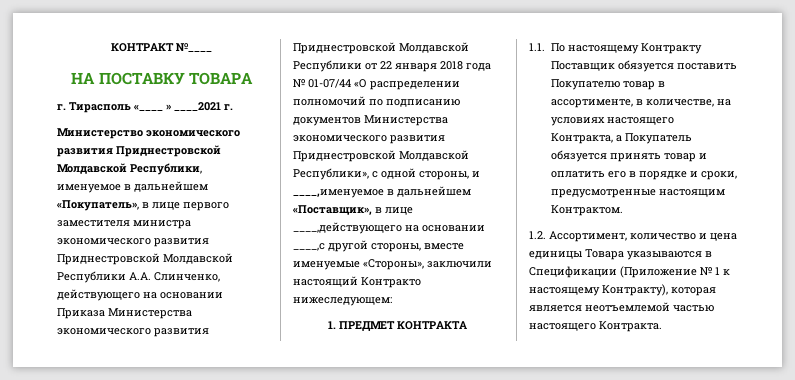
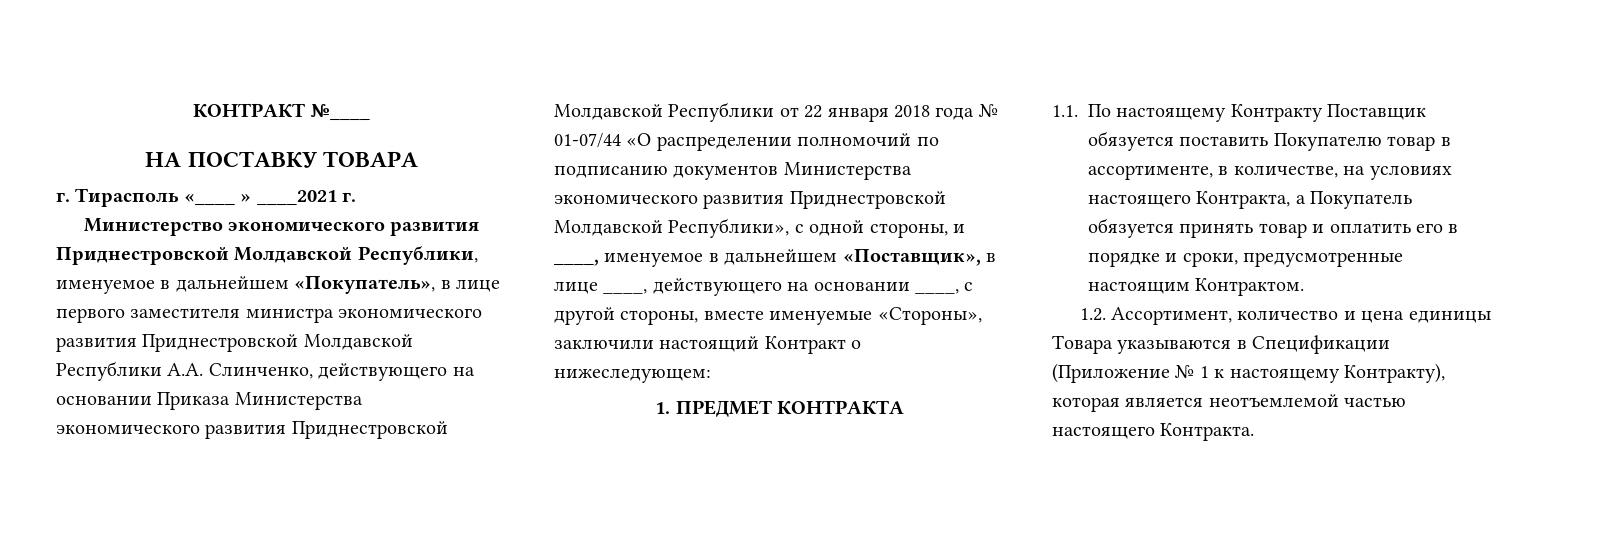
- Министерство экономического развития Приднестровской Молдавской Республики, именуемое в дальнейшем «Покупатель», в лице первого заместителя министра экономического развития Приднестровской Молдавской Республики А.А. Слинченко, действующего на основании Приказа Министерства экономического развития Приднестровской Молдавской Республики от 22 января 2018 года № 01-07/44 «О распределении полномочий по подписанию документов Министерства экономического развития Приднестровской Молдавской Республики», с одной стороны, и ____,именуемое в дальнейшем «Поставщик», в лице ____,действующего на основании ____,с другой стороны, вместе именуемые «Стороны», заключили настоящий Контракто нижеследующем:
+ Министерство экономического развития Приднестровской Молдавской Республики, именуемое в дальнейшем «Покупатель», в лице первого заместителя министра экономического развития Приднестровской Молдавской Республики А.А. Слинченко, действующего на основании Приказа Министерства экономического развития Приднестровской Молдавской Республики от 22 января 2018 года № 01-07/44 «О распределении полномочий по подписанию документов Министерства экономического развития Приднестровской Молдавской Республики», с одной стороны, и ____, именуемое в дальнейшем «Поставщик», в лице ____, действующего на основании ____, с другой стороны, вместе именуемые «Стороны», заключили настоящий Контракт о нижеследующем:

